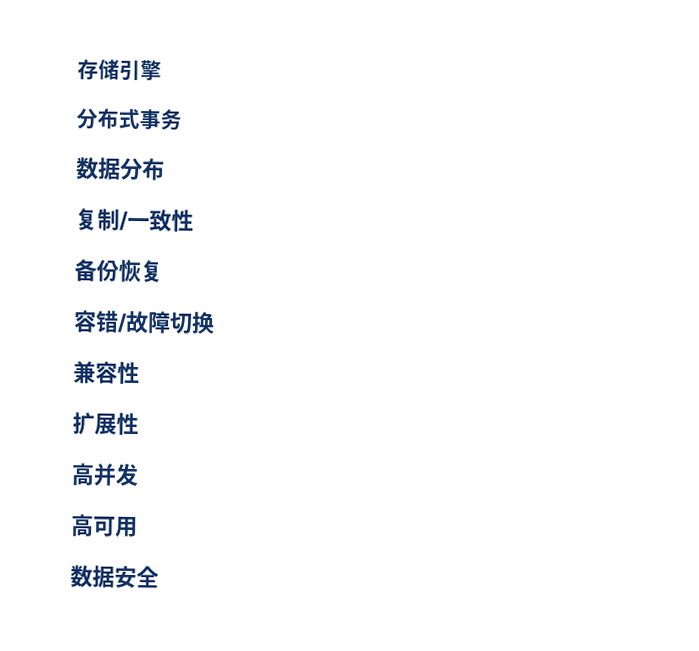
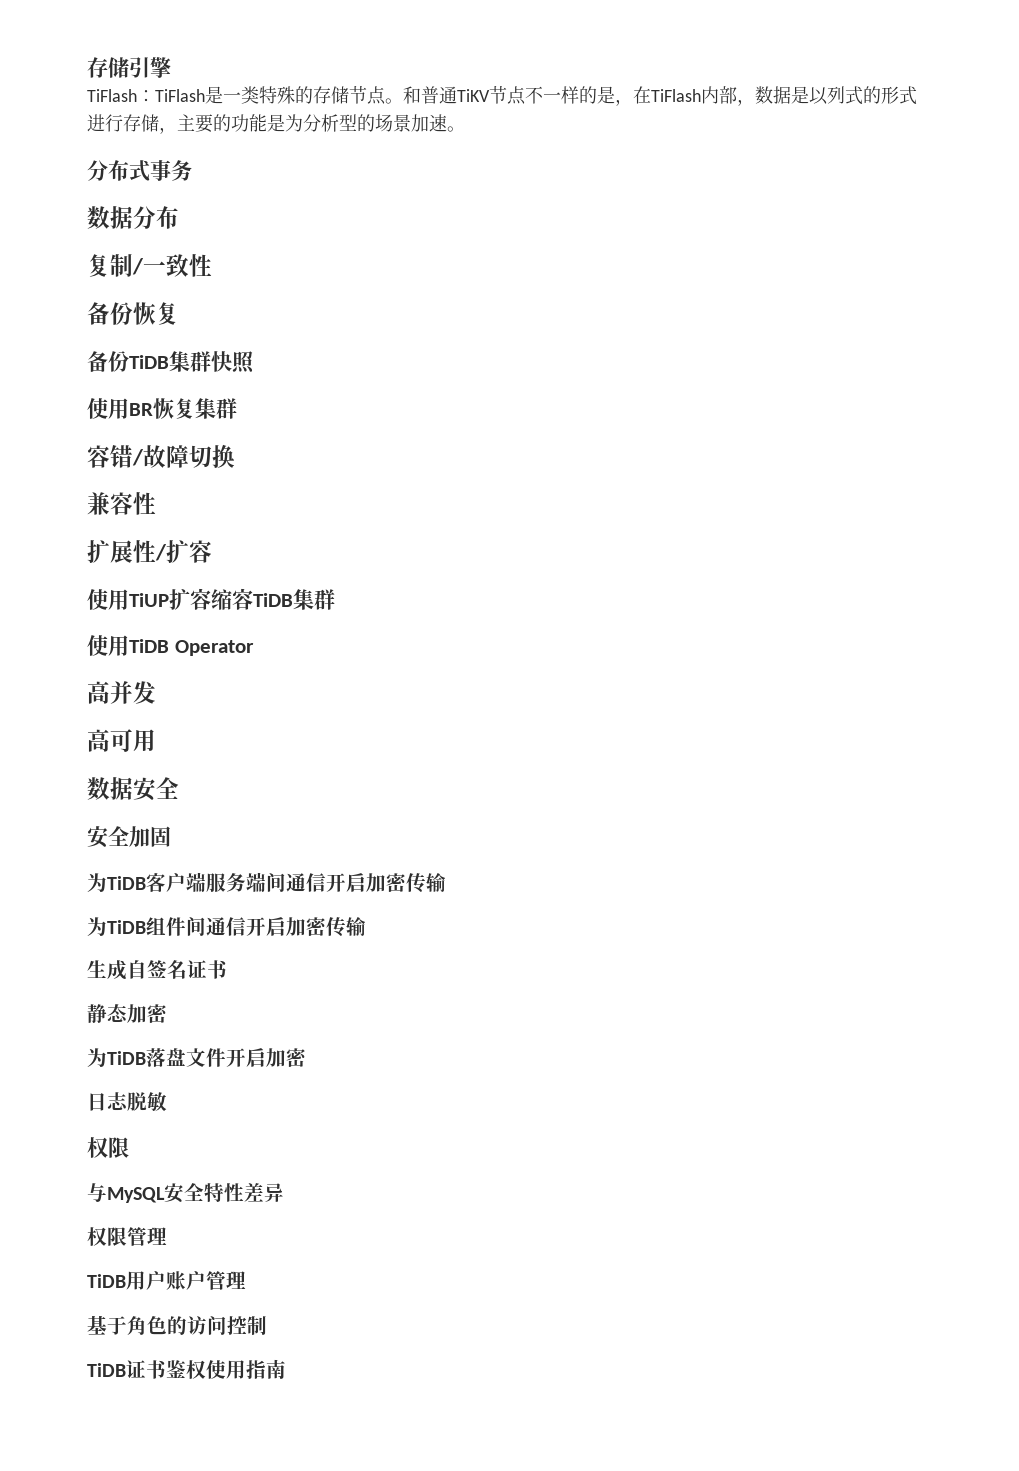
+ TiFlash：TiFlash是一类特殊的存储节点。和普通TiKV节点不一样的是，在TiFlash内部，数据是以列式的形式进行存储，主要的功能是为分析型的场景加速。
+ 备份TiDB集群快照
+ 使用BR恢复集群
- 扩展性
+ 扩展性/扩容
+ 使用TiUP扩容缩容TiDB集群
+ 使用TiDB Operator
+ 安全加固
+ 为TiDB客户端服务端间通信开启加密传输
+ 为TiDB组件间通信开启加密传输
+ 生成自签名证书
+ 静态加密
+ 为TiDB落盘文件开启加密
+ 日志脱敏
+ 权限
+ 与MySQL安全特性差异
+ 权限管理
+ TiDB用户账户管理
+ 基于角色的访问控制
+ TiDB证书鉴权使用指南

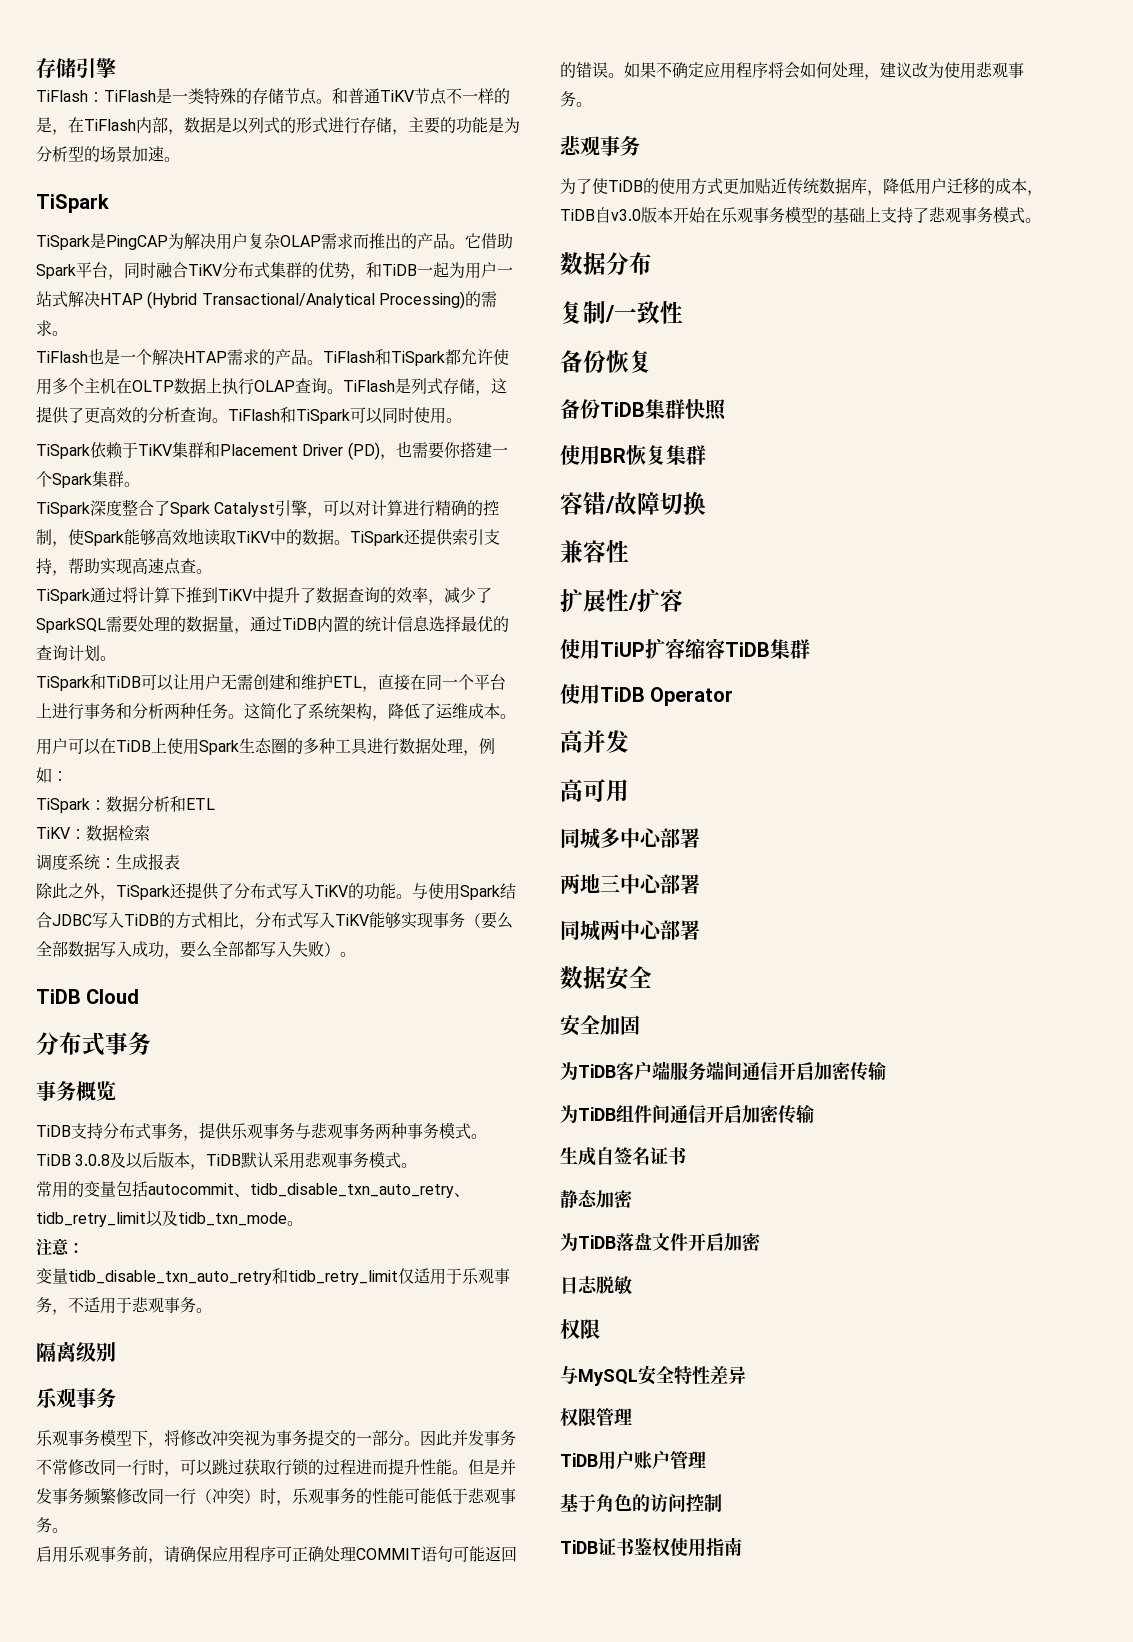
  和普通TiKV节点不一样的是，在TiFlash内部，数据是以列式的形式进行存储，主要的功能是为分析型的场景加速。
+ TiSpark
+ TiSpark是PingCAP为解决用户复杂OLAP需求而推出的产品。它借助Spark平台，同时融合TiKV分布式集群的优势，和TiDB一起为用户一站式解决HTAP (Hybrid Transactional/Analytical Processing)的需求。
+ TiFlash也是一个解决HTAP需求的产品。TiFlash和TiSpark都允许使用多个主机在OLTP数据上执行OLAP查询。TiFlash是列式存储，这提供了更高效的分析查询。TiFlash和TiSpark可以同时使用。
+ TiSpark依赖于TiKV集群和Placement Driver (PD)，也需要你搭建一个Spark集群。
+ TiSpark深度整合了Spark Catalyst引擎，可以对计算进行精确的控制，使Spark能够高效地读取TiKV中的数据。TiSpark还提供索引支持，帮助实现高速点查。
+ TiSpark通过将计算下推到TiKV中提升了数据查询的效率，减少了SparkSQL需要处理的数据量，通过TiDB内置的统计信息选择最优的查询计划。
+ TiSpark和TiDB可以让用户无需创建和维护ETL，直接在同一个平台上进行事务和分析两种任务。这简化了系统架构，降低了运维成本。
+ 用户可以在TiDB上使用Spark生态圈的多种工具进行数据处理，例如：
+ TiSpark：数据分析和ETL
+ TiKV：数据检索
+ 调度系统：生成报表
+ 除此之外，TiSpark还提供了分布式写入TiKV的功能。与使用Spark结合JDBC写入TiDB的方式相比，分布式写入TiKV能够实现事务（要么全部数据写入成功，要么全部都写入失败）。
+ TiDB Cloud
  分布式事务
+ 事务概览
+ TiDB支持分布式事务，提供乐观事务与悲观事务两种事务模式。TiDB 3.0.8及以后版本，TiDB默认采用悲观事务模式。
+ 常用的变量包括autocommit、tidb_disable_txn_auto_retry、tidb_retry_limit以及tidb_txn_mode。
+ 注意：
+ 变量tidb_disable_txn_auto_retry和tidb_retry_limit仅适用于乐观事务，不适用于悲观事务。
+ 隔离级别
+ 乐观事务
+ 乐观事务模型下，将修改冲突视为事务提交的一部分。因此并发事务不常修改同一行时，可以跳过获取行锁的过程进而提升性能。但是并发事务频繁修改同一行（冲突）时，乐观事务的性能可能低于悲观事务。
+ 启用乐观事务前，请确保应用程序可正确处理COMMIT语句可能返回的错误。如果不确定应用程序将会如何处理，建议改为使用悲观事务。
+ 悲观事务
+ 为了使TiDB的使用方式更加贴近传统数据库，降低用户迁移的成本，TiDB自v3.0版本开始在乐观事务模型的基础上支持了悲观事务模式。
+ 同城多中心部署
+ 两地三中心部署
+ 同城两中心部署

